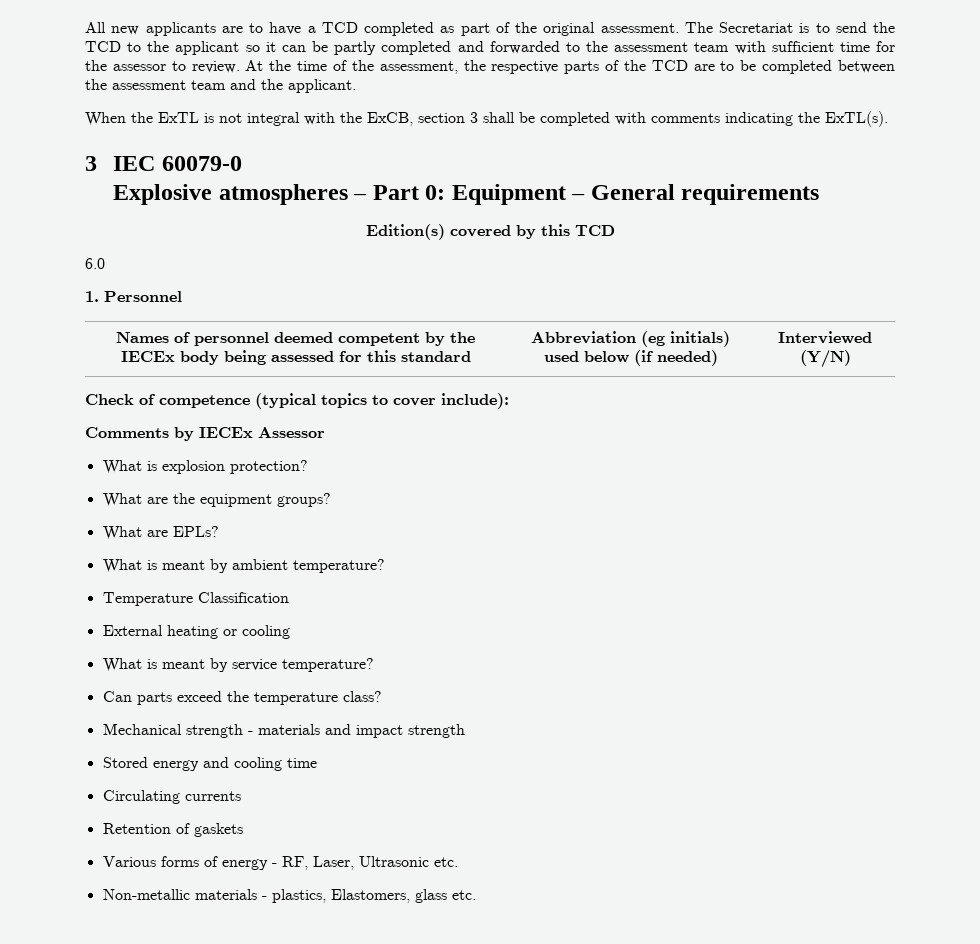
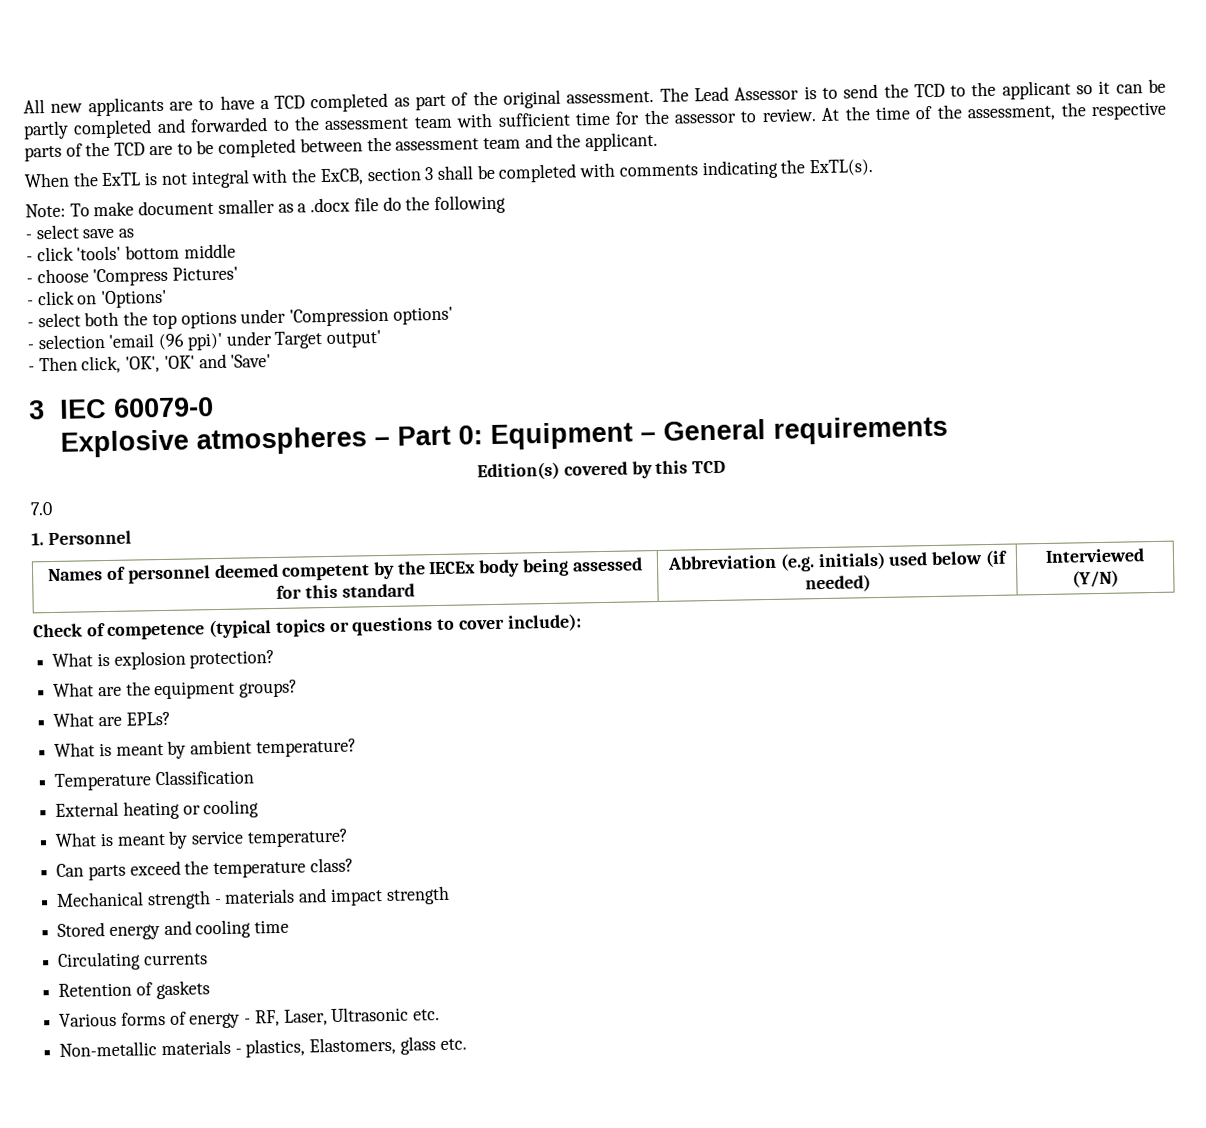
- The Secretariat is to send the TCD to the applicant so it can be partly completed and forwarded to the assessment team with sufficient time for the assessor to review.
+ The Lead Assessor is to send the TCD to the applicant so it can be partly completed and forwarded to the assessment team with sufficient time for the assessor to review.
+ Note: To make document smaller as a .docx file do the following
+ - select save as
+ - click 'tools' bottom middle
+ - choose 'Compress Pictures'
+ - click on 'Options'
+ - select both the top options under 'Compression options'
+ - selection 'email (96 ppi)' under Target output'
+ - Then click, 'OK', 'OK' and 'Save'
- 6.0
+ 7.0
- Names of personnel deemed competent by the IECEx body being assessed for this standard | Abbreviation (eg initials) used below (if needed) | Interviewed (Y/N)
+ Names of personnel deemed competent by the IECEx body being assessed for this standard | Abbreviation (e.g. initials) used below (if needed) | Interviewed (Y/N)
- Check of competence (typical topics to cover include):
+ Check of competence (typical topics or questions to cover include):
- Comments by IECEx Assessor

